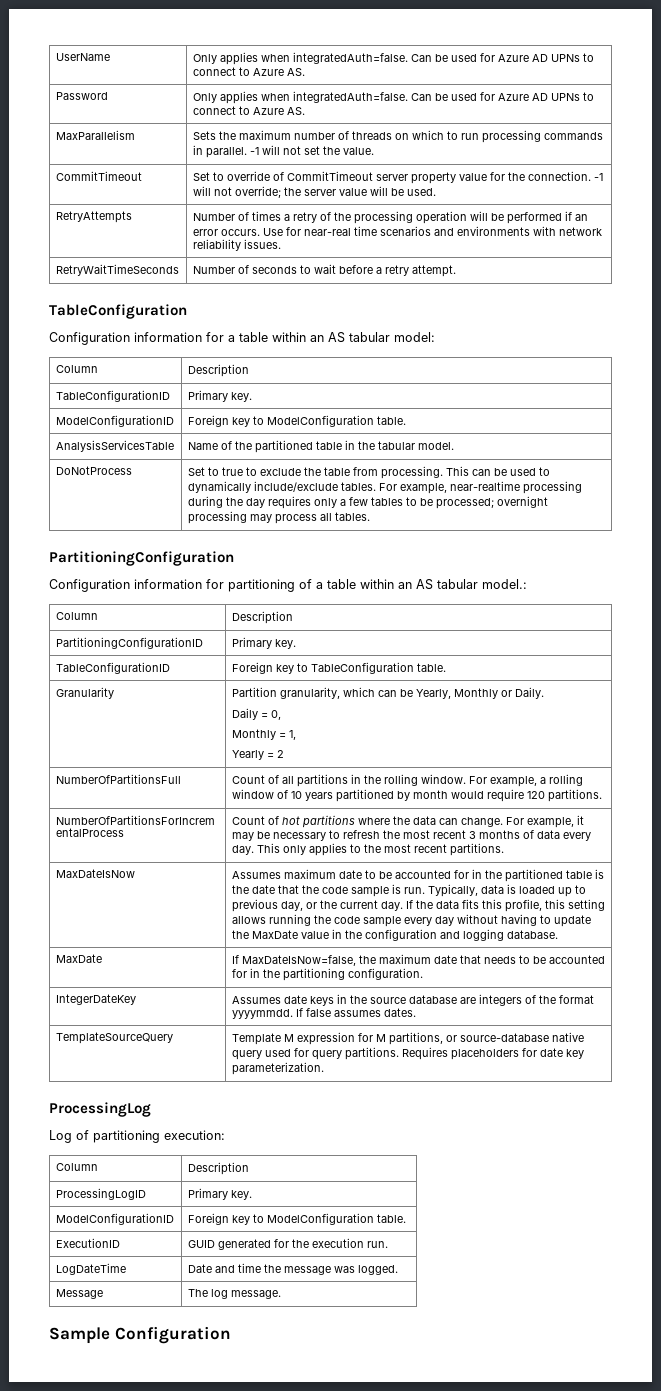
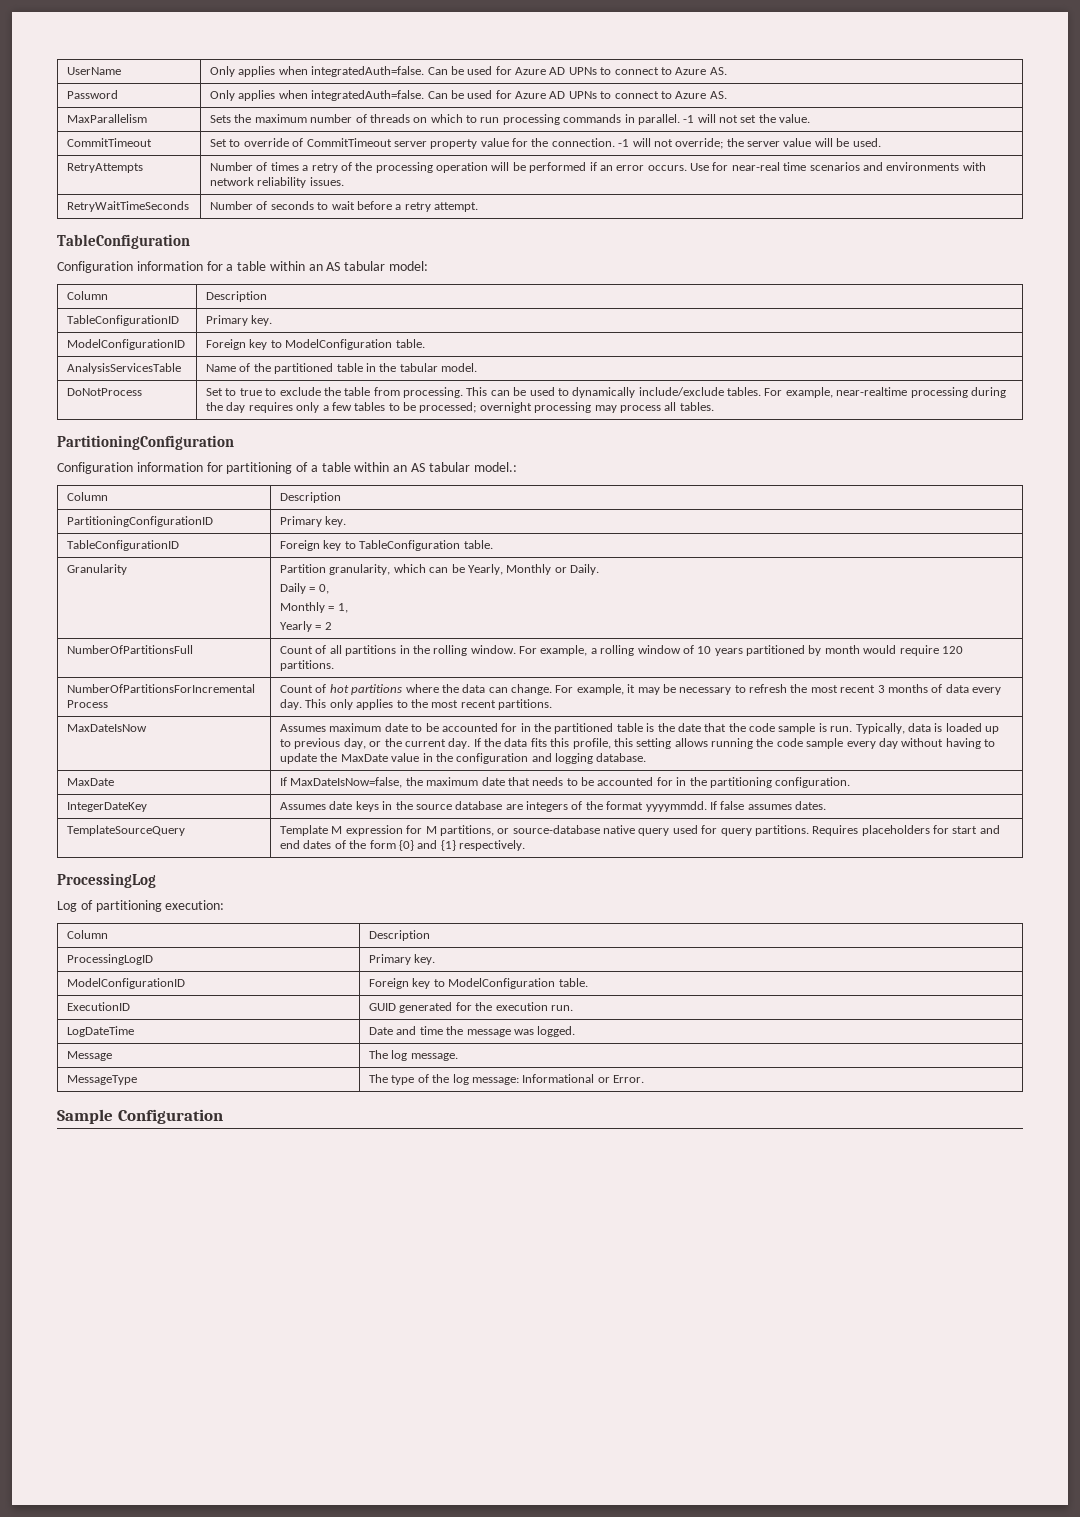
- TemplateSourceQuery | Template M expression for M partitions, or source-database native query used for query partitions. Requires placeholders for date key parameterization.
+ TemplateSourceQuery | Template M expression for M partitions, or source-database native query used for query partitions. Requires placeholders for start and end dates of the form {0} and {1} respectively.
+ MessageType | The type of the log message: Informational or Error.

